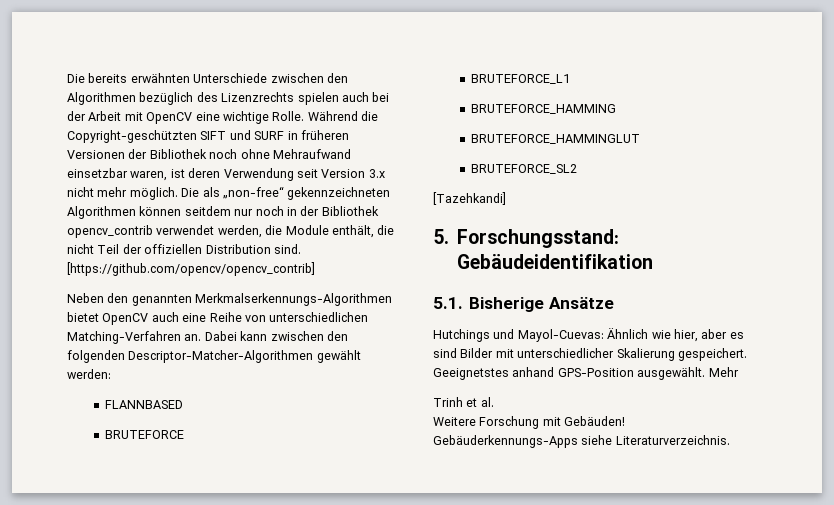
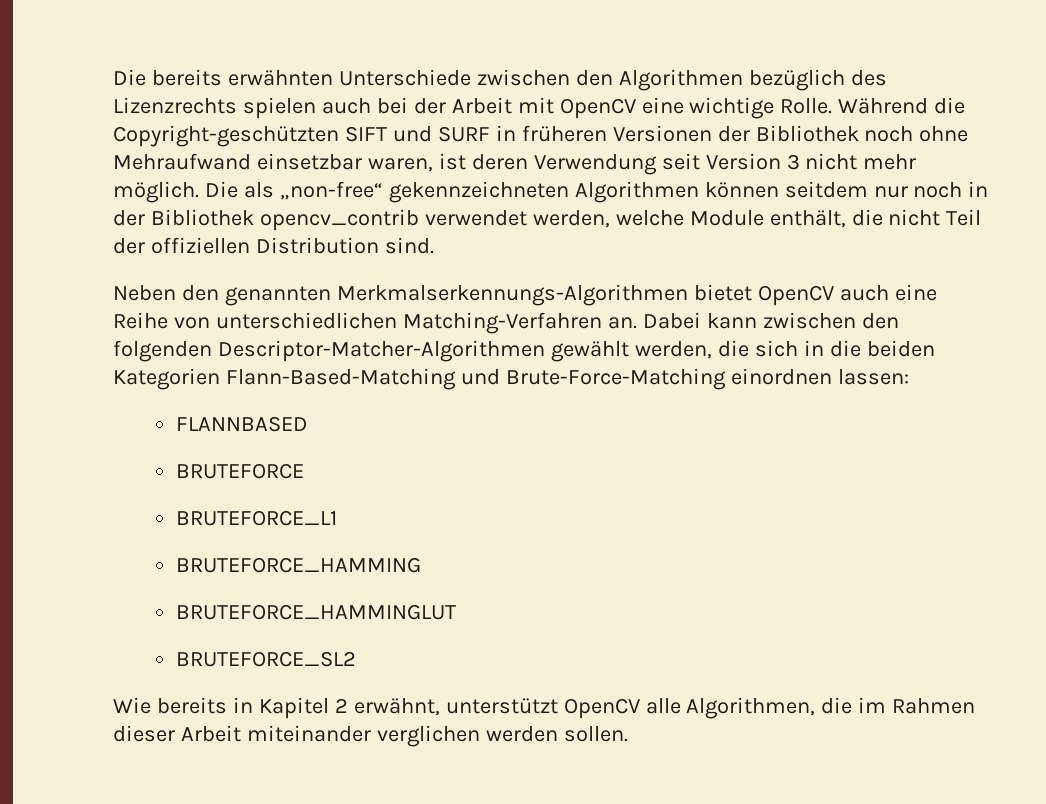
- Während die Copyright-geschützten SIFT und SURF in früheren Versionen der Bibliothek noch ohne Mehraufwand einsetzbar waren, ist deren Verwendung seit Version 3.x nicht mehr möglich.
+ Während die Copyright-geschützten SIFT und SURF in früheren Versionen der Bibliothek noch ohne Mehraufwand einsetzbar waren, ist deren Verwendung seit Version 3 nicht mehr möglich.
- Die als „non-free“ gekennzeichneten Algorithmen können seitdem nur noch in der Bibliothek opencv_contrib verwendet werden, die Module enthält, die nicht Teil der offiziellen Distribution sind. [https://github.com/opencv/opencv_contrib]
+ Die als „non-free“ gekennzeichneten Algorithmen können seitdem nur noch in der Bibliothek opencv_contrib verwendet werden, welche Module enthält, die nicht Teil der offiziellen Distribution sind.
- Dabei kann zwischen den folgenden Descriptor-Matcher-Algorithmen gewählt werden:
+ Dabei kann zwischen den folgenden Descriptor-Matcher-Algorithmen gewählt werden, die sich in die beiden Kategorien Flann-Based-Matching und Brute-Force-Matching einordnen lassen:
- [Tazehkandi]
- 5. Forschungsstand: Gebäudeidentifikation
- 5.1. Bisherige Ansätze
- Hutchings und Mayol-Cuevas: Ähnlich wie hier, aber es sind Bilder mit unterschiedlicher Skalierung gespeichert. Geeignetstes anhand GPS-Position ausgewählt. Mehr
- Trinh et al.
- Weitere Forschung mit Gebäuden! Gebäuderkennungs-Apps siehe Literaturverzeichnis.
+ Wie bereits in Kapitel 2 erwähnt, unterstützt OpenCV alle Algorithmen, die im Rahmen dieser Arbeit miteinander verglichen werden sollen.

